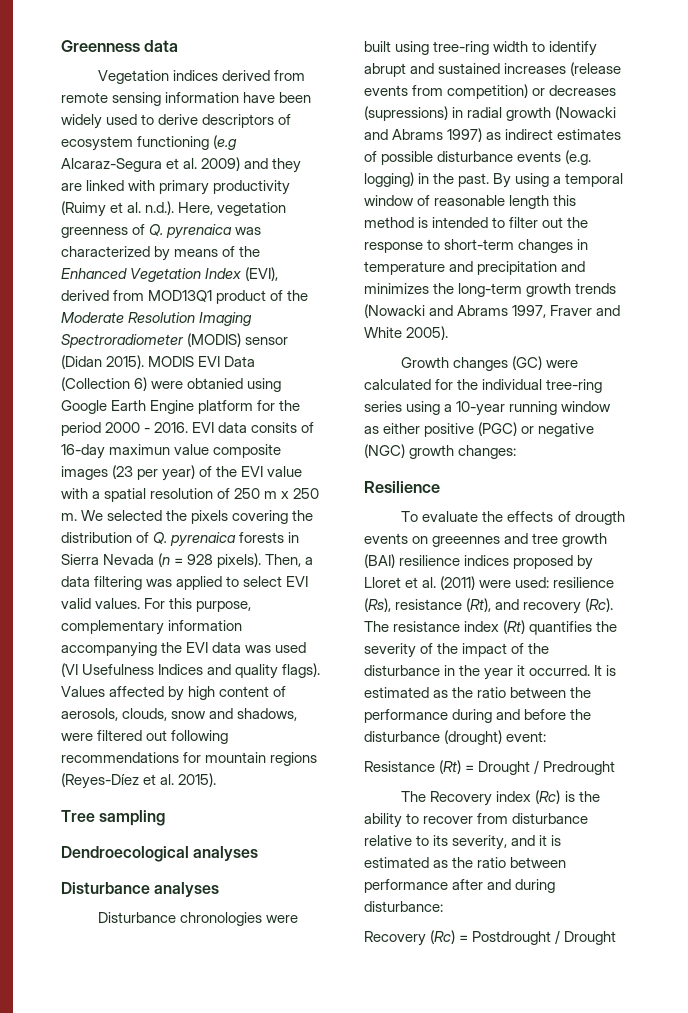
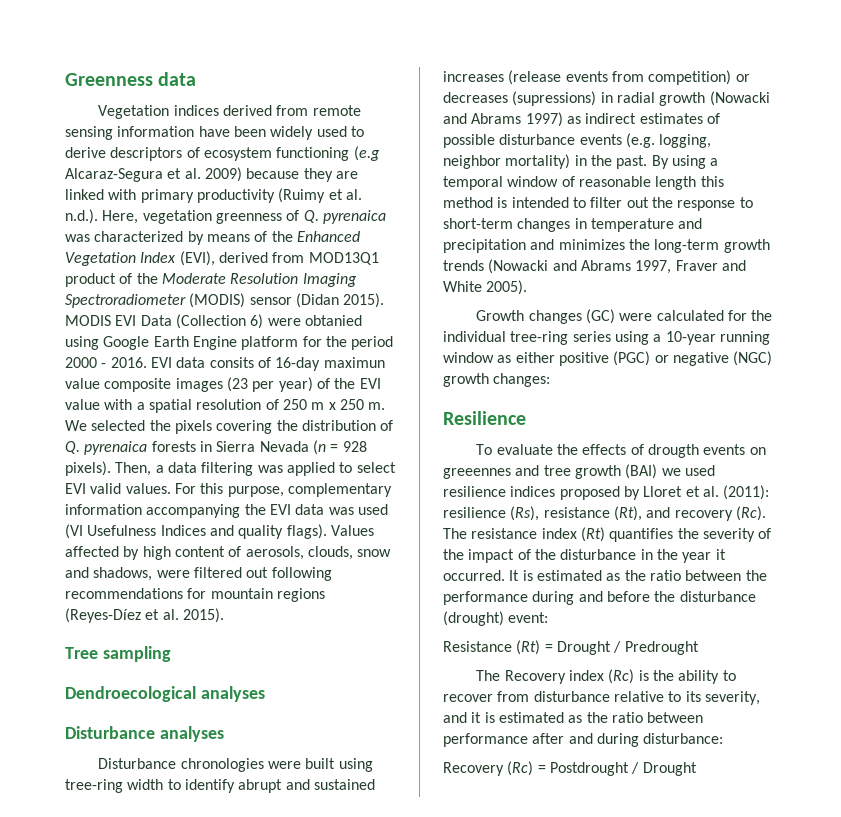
- Vegetation indices derived from remote sensing information have been widely used to derive descriptors of ecosystem functioning (e.g Alcaraz-Segura et al. 2009) and they are linked with primary productivity (Ruimy et al. n.d.). Here, vegetation greenness of Q. pyrenaica was characterized by means of the Enhanced Vegetation Index (EVI), derived from MOD13Q1 product of the Moderate Resolution Imaging Spectroradiometer (MODIS) sensor (Didan 2015).
+ Vegetation indices derived from remote sensing information have been widely used to derive descriptors of ecosystem functioning (e.g Alcaraz-Segura et al. 2009) because they are linked with primary productivity (Ruimy et al. n.d.). Here, vegetation greenness of Q. pyrenaica was characterized by means of the Enhanced Vegetation Index (EVI), derived from MOD13Q1 product of the Moderate Resolution Imaging Spectroradiometer (MODIS) sensor (Didan 2015).
- Disturbance chronologies were built using tree-ring width to identify abrupt and sustained increases (release events from competition) or decreases (supressions) in radial growth (Nowacki and Abrams 1997) as indirect estimates of possible disturbance events (e.g. logging) in the past.
+ Disturbance chronologies were built using tree-ring width to identify abrupt and sustained increases (release events from competition) or decreases (supressions) in radial growth (Nowacki and Abrams 1997) as indirect estimates of possible disturbance events (e.g. logging, neighbor mortality) in the past.
- To evaluate the effects of drougth events on greeennes and tree growth (BAI) resilience indices proposed by Lloret et al. (2011) were used: resilience (Rs), resistance (Rt), and recovery (Rc). The resistance index (Rt) quantifies the severity of the impact of the disturbance in the year it occurred.
+ To evaluate the effects of drougth events on greeennes and tree growth (BAI) we used resilience indices proposed by Lloret et al. (2011): resilience (Rs), resistance (Rt), and recovery (Rc). The resistance index (Rt) quantifies the severity of the impact of the disturbance in the year it occurred.

